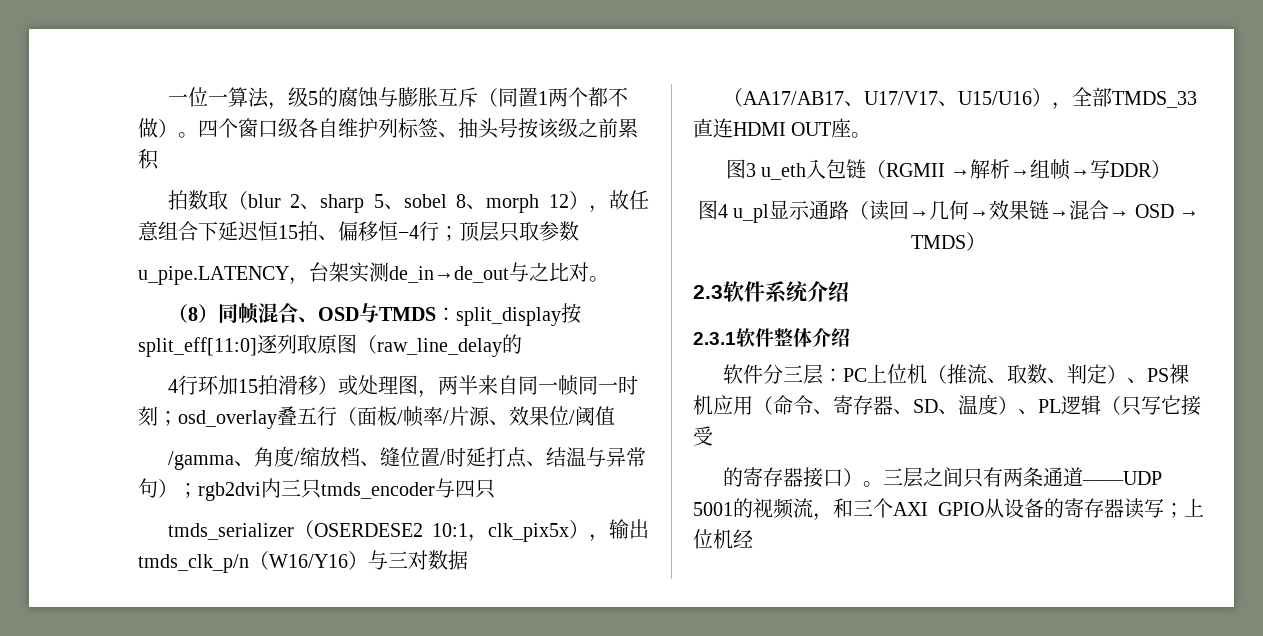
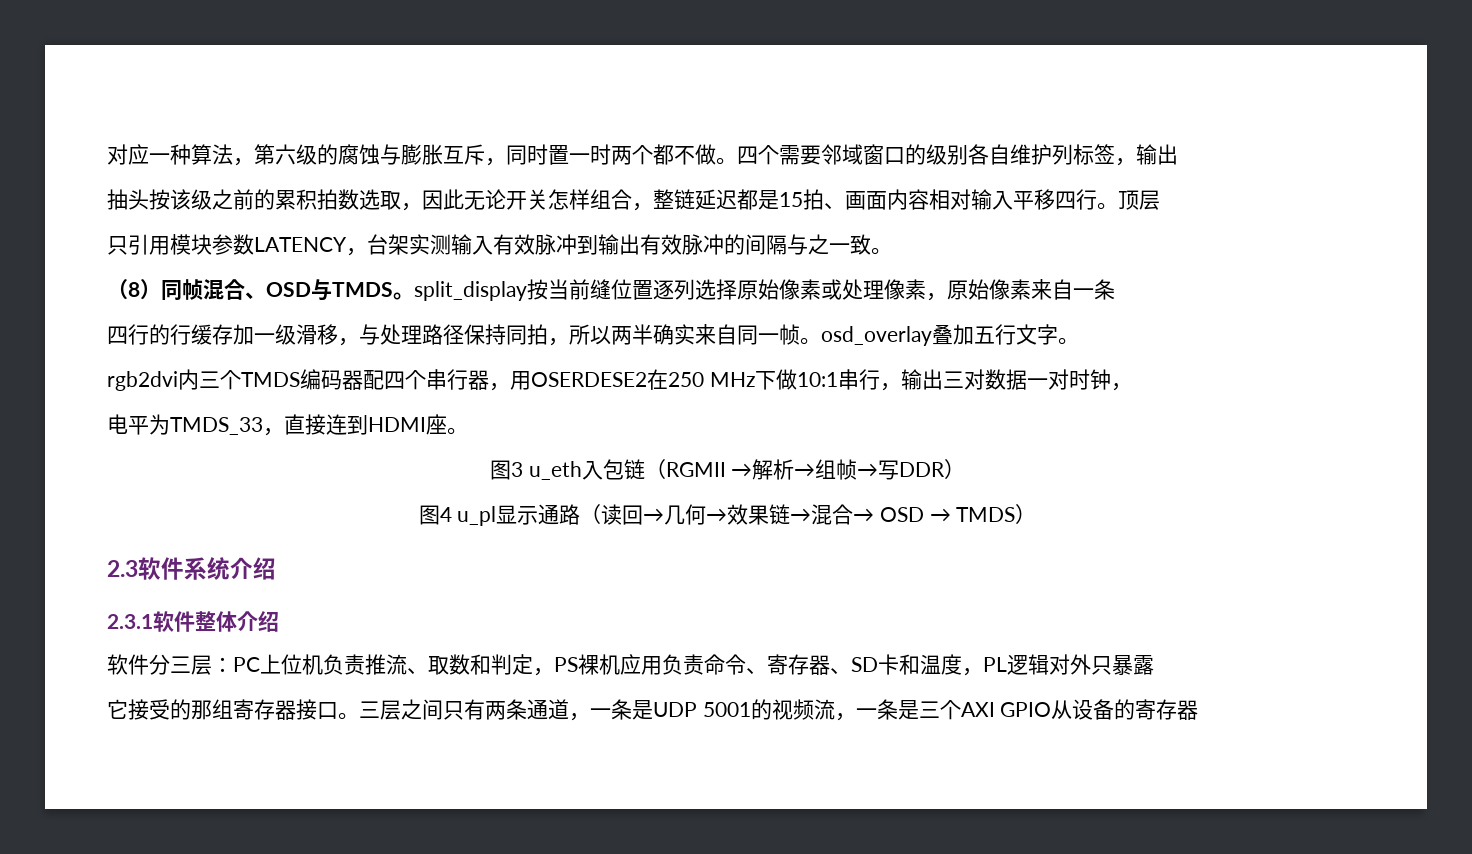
- 一位一算法，级5的腐蚀与膨胀互斥（同置1两个都不做）。四个窗口级各自维护列标签、抽头号按该级之前累积
- 拍数取（blur 2、sharp 5、sobel 8、morph 12），故任意组合下延迟恒15拍、偏移恒−4行；顶层只取参数
- u_pipe.LATENCY，台架实测de_in→de_out与之比对。
+ 对应一种算法，第六级的腐蚀与膨胀互斥，同时置一时两个都不做。四个需要邻域窗口的级别各自维护列标签，输出
+ 抽头按该级之前的累积拍数选取，因此无论开关怎样组合，整链延迟都是15拍、画面内容相对输入平移四行。顶层
+ 只引用模块参数LATENCY，台架实测输入有效脉冲到输出有效脉冲的间隔与之一致。
- （8）同帧混合、OSD与TMDS：split_display按split_eff[11:0]逐列取原图（raw_line_delay的
- 4行环加15拍滑移）或处理图，两半来自同一帧同一时刻；osd_overlay叠五行（面板/帧率/片源、效果位/阈值
- /gamma、角度/缩放档、缝位置/时延打点、结温与异常句）；rgb2dvi内三只tmds_encoder与四只
- tmds_serializer（OSERDESE2 10:1，clk_pix5x），输出tmds_clk_p/n（W16/Y16）与三对数据
- （AA17/AB17、U17/V17、U15/U16），全部TMDS_33直连HDMI OUT座。
+ （8）同帧混合、OSD与TMDS。split_display按当前缝位置逐列选择原始像素或处理像素，原始像素来自一条
+ 四行的行缓存加一级滑移，与处理路径保持同拍，所以两半确实来自同一帧。osd_overlay叠加五行文字。
+ rgb2dvi内三个TMDS编码器配四个串行器，用OSERDESE2在250 MHz下做10:1串行，输出三对数据一对时钟，
+ 电平为TMDS_33，直接连到HDMI座。
- 软件分三层：PC上位机（推流、取数、判定）、PS裸机应用（命令、寄存器、SD、温度）、PL逻辑（只写它接受
- 的寄存器接口）。
+ 软件分三层：PC上位机负责推流、取数和判定，PS裸机应用负责命令、寄存器、SD卡和温度，PL逻辑对外只暴露
+ 它接受的那组寄存器接口。
- 三层之间只有两条通道——UDP 5001的视频流，和三个AXI GPIO从设备的寄存器读写；上位机经
+ 三层之间只有两条通道，一条是UDP 5001的视频流，一条是三个AXI GPIO从设备的寄存器

